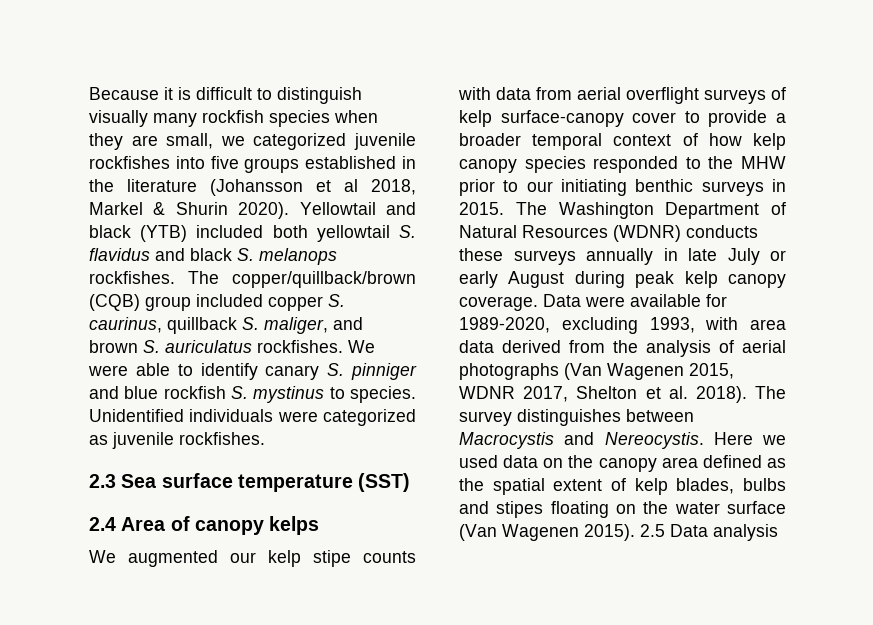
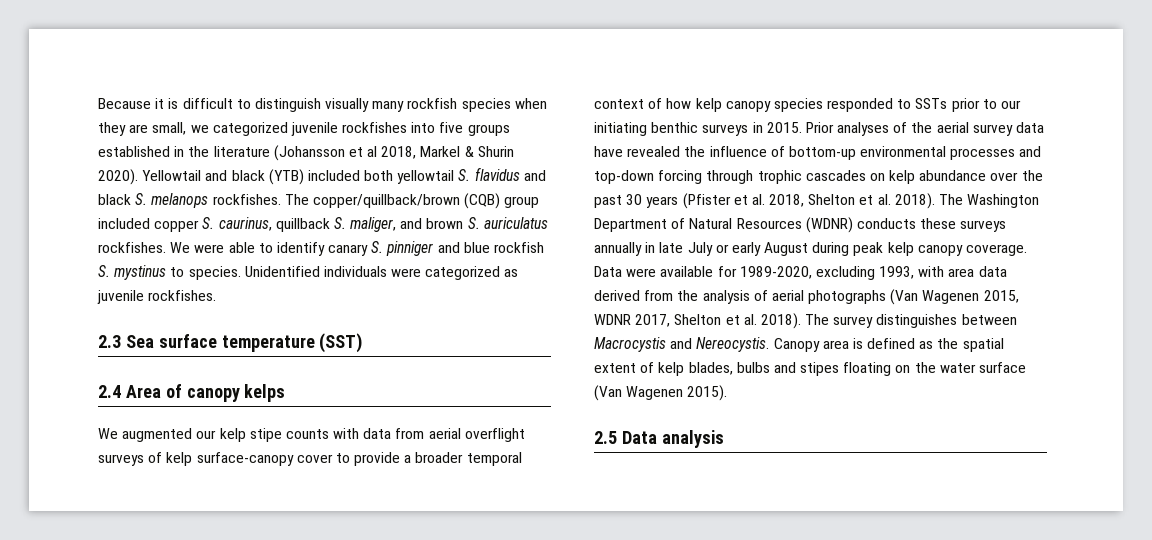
- We augmented our kelp stipe counts with data from aerial overflight surveys of kelp surface-canopy cover to provide a broader temporal context of how kelp canopy species responded to the MHW prior to our initiating benthic surveys in 2015.
+ We augmented our kelp stipe counts with data from aerial overflight surveys of kelp surface-canopy cover to provide a broader temporal context of how kelp canopy species responded to SSTs prior to our initiating benthic surveys in 2015.
+ Prior analyses of the aerial survey data have revealed the influence of bottom-up environmental processes and top-down forcing through trophic cascades on kelp abundance over the past 30 years (Pfister et al. 2018, Shelton et al. 2018).
- Here we used data on the canopy area defined as the spatial extent of kelp blades, bulbs and stipes floating on the water surface (Van Wagenen 2015). 2.5 Data analysis
+ Canopy area is defined as the spatial extent of kelp blades, bulbs and stipes floating on the water surface (Van Wagenen 2015).
+ 2.5 Data analysis

